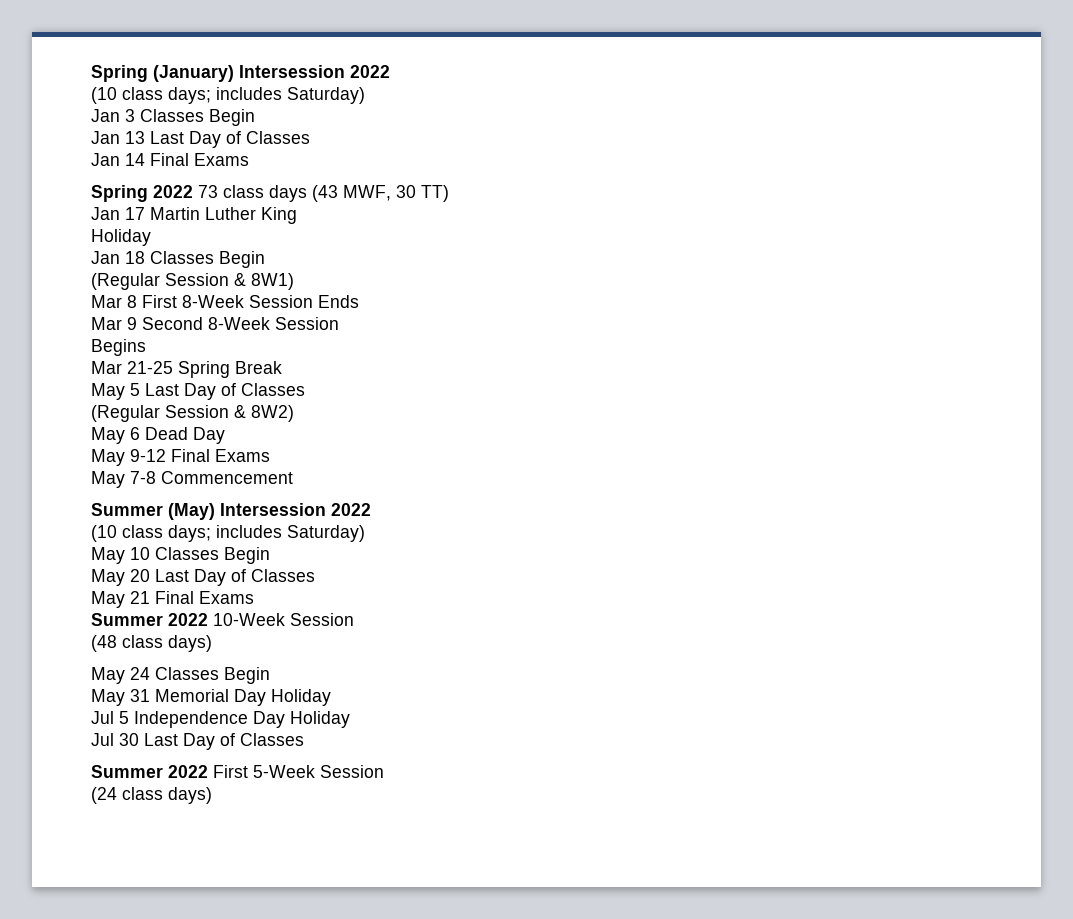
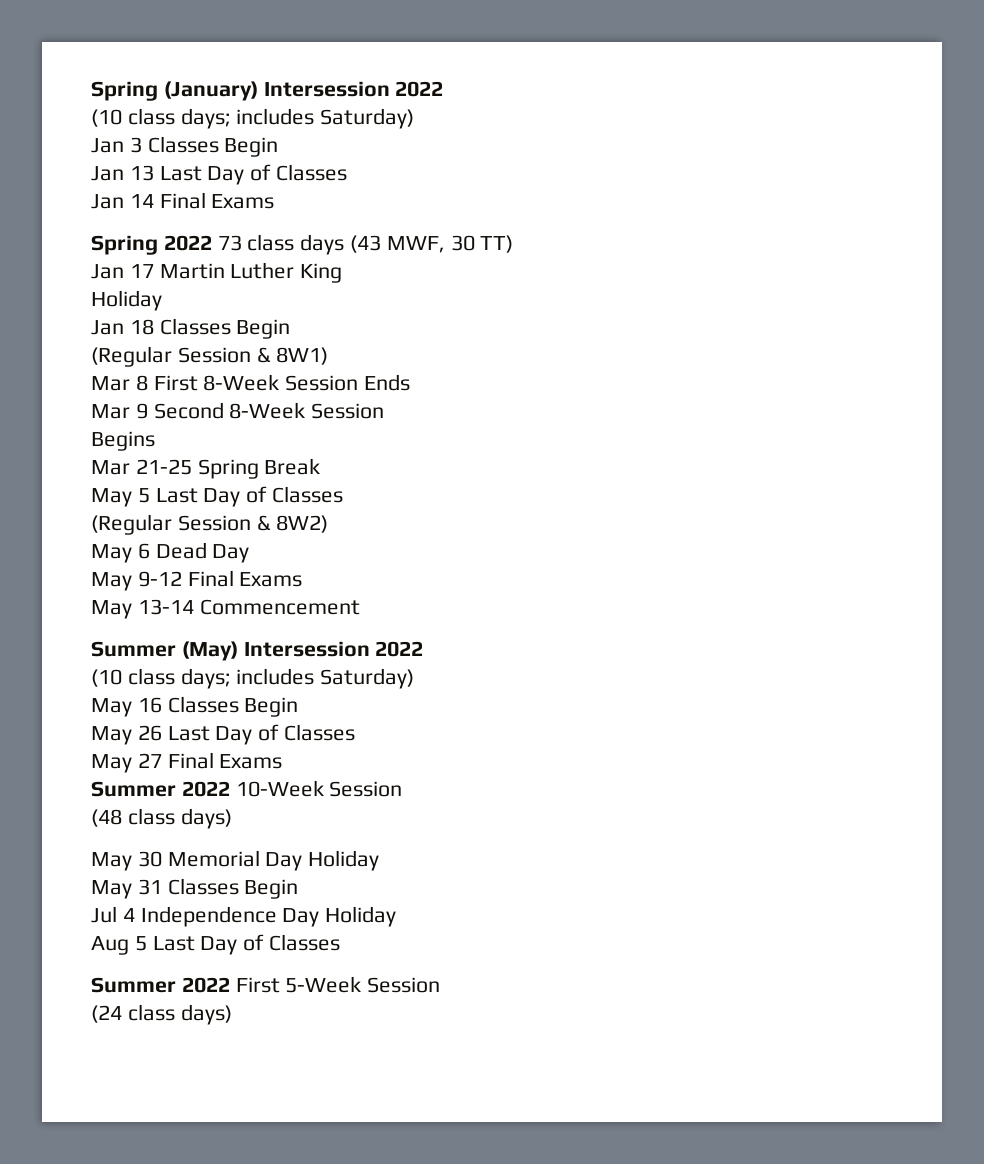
- May 7-8 Commencement
+ May 13-14 Commencement
- May 10 Classes Begin
- May 20 Last Day of Classes
+ May 16 Classes Begin
+ May 26 Last Day of Classes
- May 21 Final Exams
+ May 27 Final Exams
- May 24 Classes Begin
- May 31 Memorial Day Holiday
+ May 30 Memorial Day Holiday
- Jul 5 Independence Day Holiday
+ May 31 Classes Begin
+ Jul 4 Independence Day Holiday
- Jul 30 Last Day of Classes
+ Aug 5 Last Day of Classes

